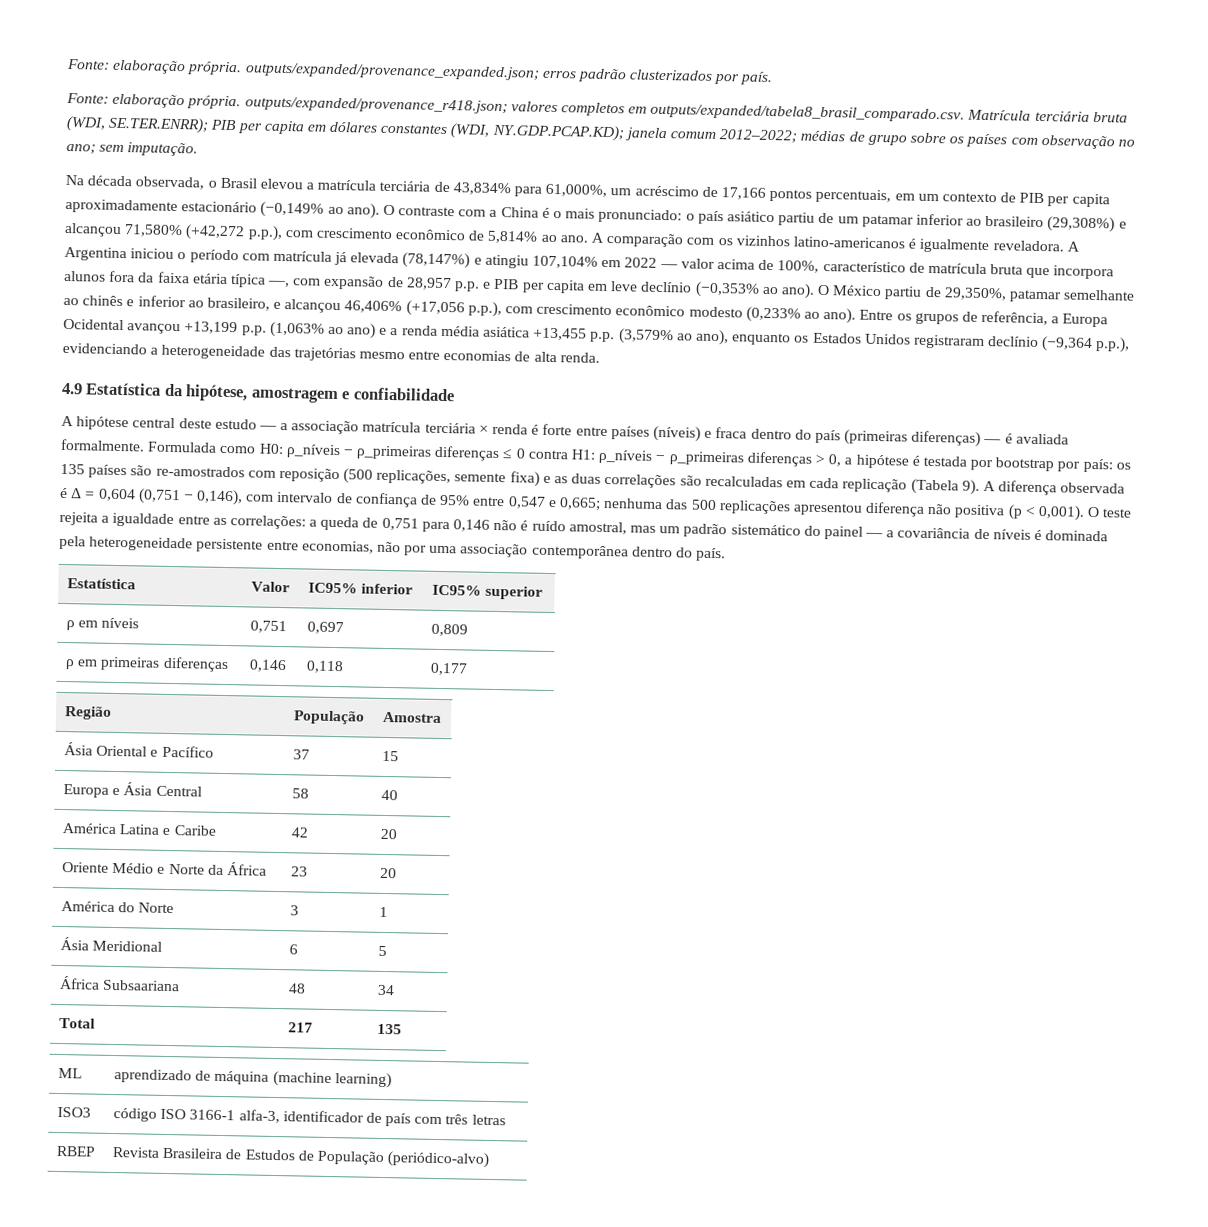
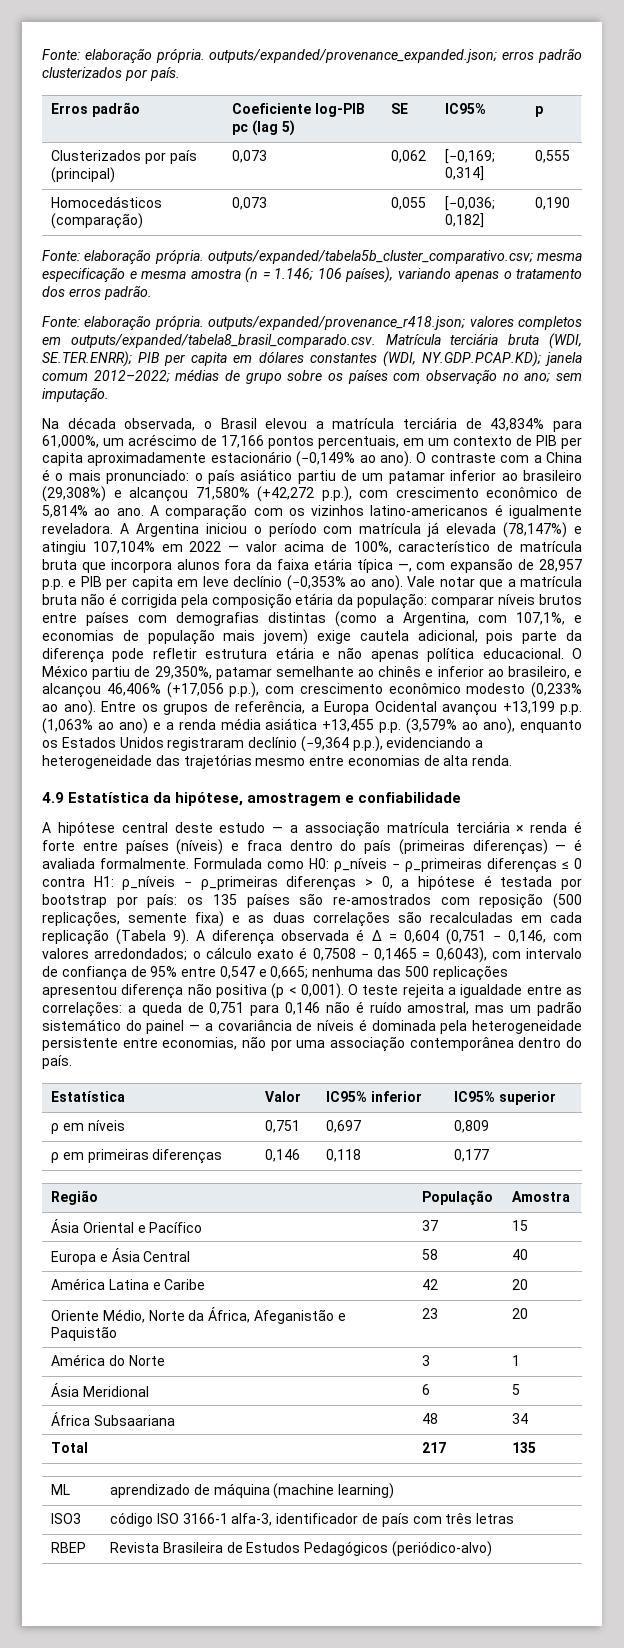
+ Erros padrão | Coeficiente log-PIB pc (lag 5) | SE | IC95% | p
+ Clusterizados por país (principal) | 0,073 | 0,062 | [−0,169; 0,314] | 0,555
+ Homocedásticos (comparação) | 0,073 | 0,055 | [−0,036; 0,182] | 0,190
+ Fonte: elaboração própria. outputs/expanded/tabela5b_cluster_comparativo.csv; mesma especificação e mesma amostra (n = 1.146; 106 países), variando apenas o tratamento dos erros padrão.
+ Vale notar que a matrícula bruta não é corrigida pela composição etária da população: comparar níveis brutos entre países com demografias distintas (como a Argentina, com 107,1%, e economias de população mais jovem) exige cautela adicional, pois parte da diferença pode refletir estrutura etária e não apenas política educacional.
- A diferença observada é Δ = 0,604 (0,751 − 0,146), com intervalo de confiança de 95% entre 0,547 e 0,665; nenhuma das 500 replicações apresentou diferença não positiva (p < 0,001).
+ A diferença observada é Δ = 0,604 (0,751 − 0,146, com valores arredondados; o cálculo exato é 0,7508 − 0,1465 = 0,6043), com intervalo de confiança de 95% entre 0,547 e 0,665; nenhuma das 500 replicações apresentou diferença não positiva (p < 0,001).
- Oriente Médio e Norte da África | 23 | 20
+ Oriente Médio, Norte da África, Afeganistão e Paquistão | 23 | 20
- RBEP | Revista Brasileira de Estudos de População (periódico-alvo)
+ RBEP | Revista Brasileira de Estudos Pedagógicos (periódico-alvo)

